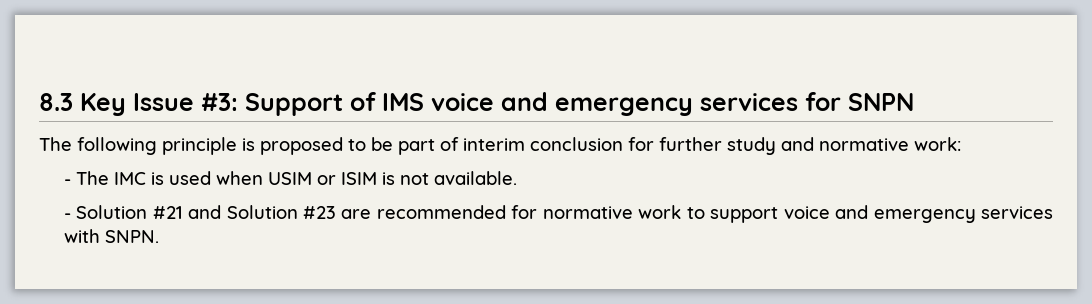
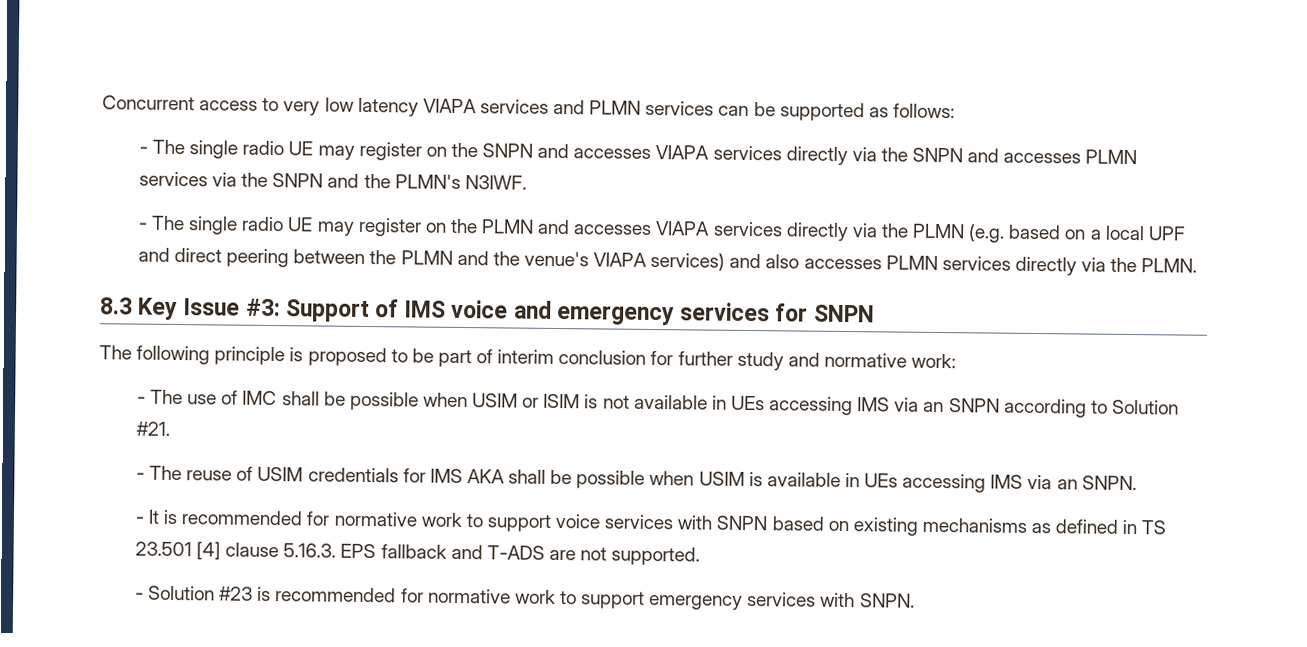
+ Concurrent access to very low latency VIAPA services and PLMN services can be supported as follows:
+ - The single radio UE may register on the SNPN and accesses VIAPA services directly via the SNPN and accesses PLMN services via the SNPN and the PLMN's N3IWF.
+ - The single radio UE may register on the PLMN and accesses VIAPA services directly via the PLMN (e.g. based on a local UPF and direct peering between the PLMN and the venue's VIAPA services) and also accesses PLMN services directly via the PLMN.
- - The IMC is used when USIM or ISIM is not available.
- - Solution #21 and Solution #23 are recommended for normative work to support voice and emergency services with SNPN.
+ - The use of IMC shall be possible when USIM or ISIM is not available in UEs accessing IMS via an SNPN according to Solution #21.
+ - The reuse of USIM credentials for IMS AKA shall be possible when USIM is available in UEs accessing IMS via an SNPN.
+ - It is recommended for normative work to support voice services with SNPN based on existing mechanisms as defined in TS 23.501 [4] clause 5.16.3. EPS fallback and T-ADS are not supported.
+ - Solution #23 is recommended for normative work to support emergency services with SNPN.

